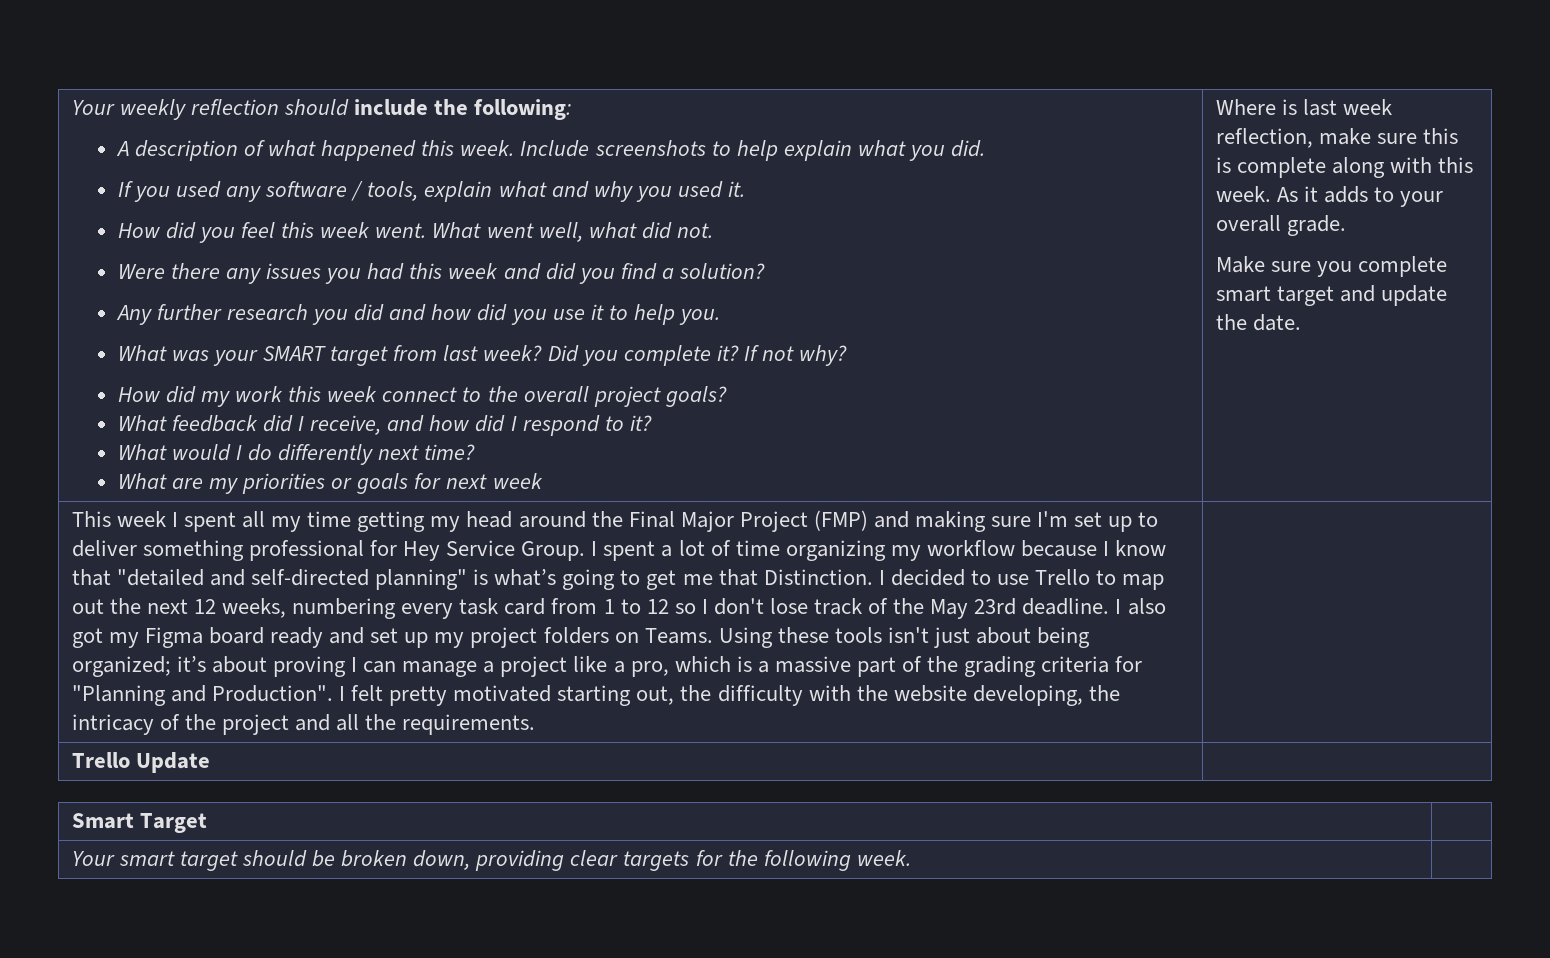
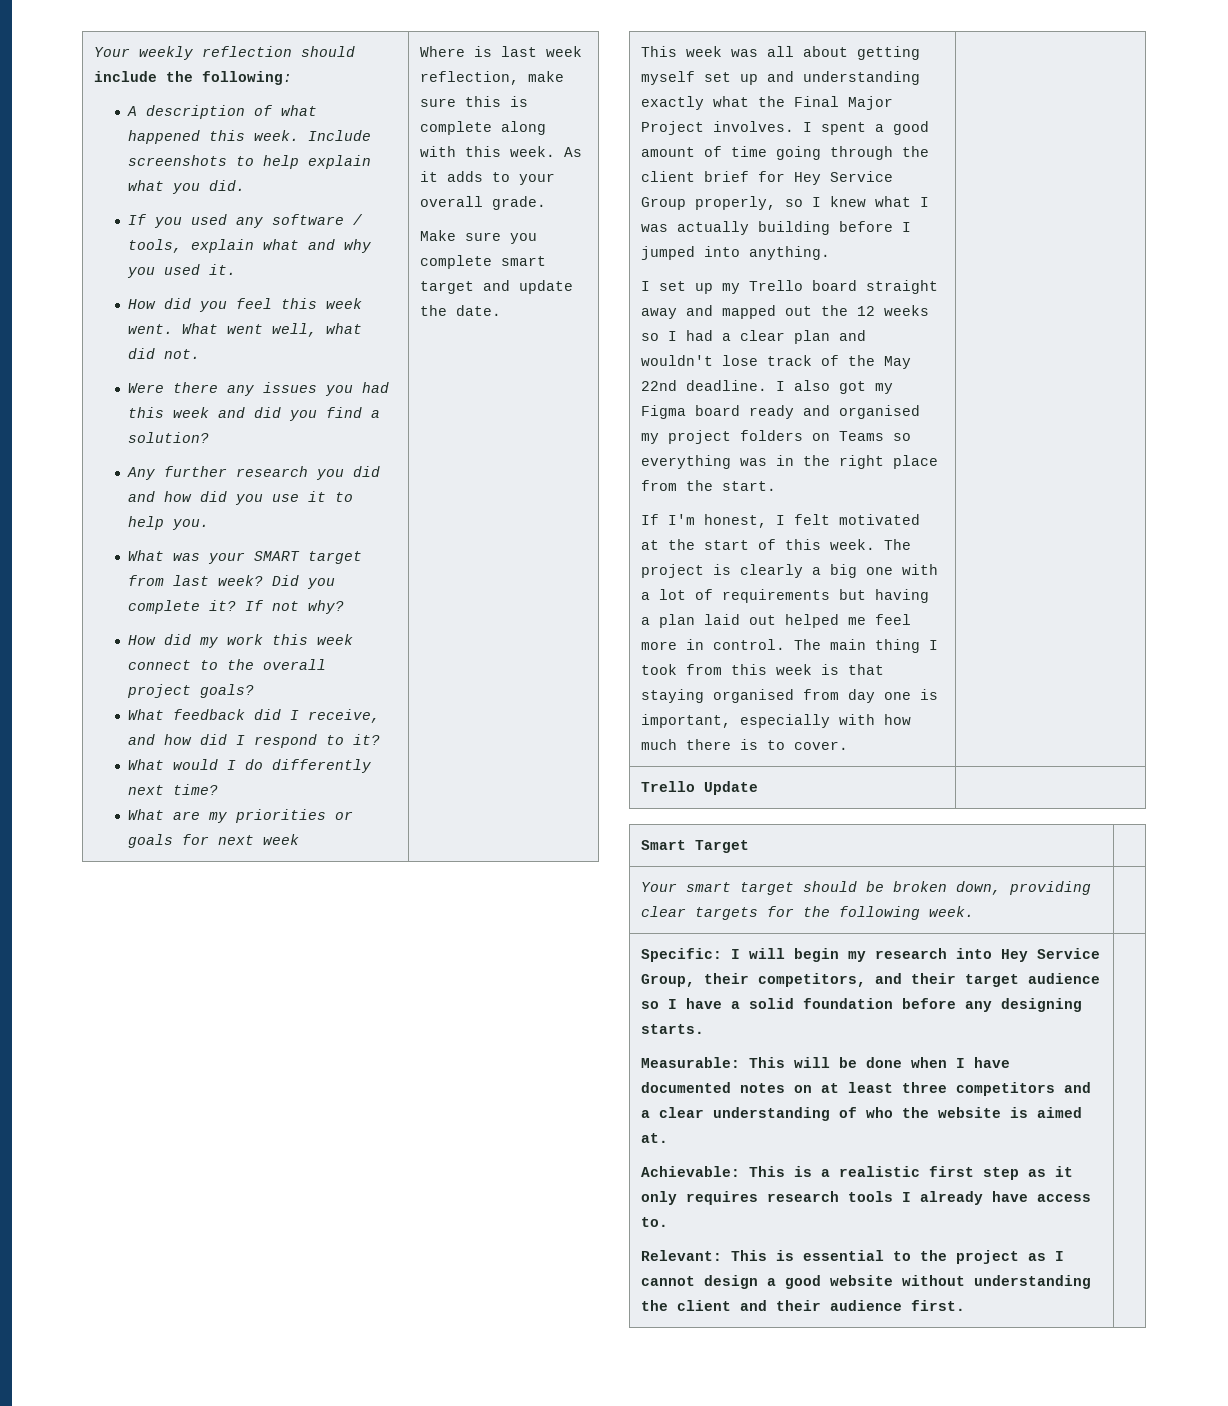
- This week I spent all my time getting my head around the Final Major Project (FMP) and making sure I'm set up to deliver something professional for Hey Service Group. I spent a lot of time organizing my workflow because I know that "detailed and self-directed planning" is what’s going to get me that Distinction. I decided to use Trello to map out the next 12 weeks, numbering every task card from 1 to 12 so I don't lose track of the May 23rd deadline.
+ This week was all about getting myself set up and understanding exactly what the Final Major Project involves. I spent a good amount of time going through the client brief for Hey Service Group properly, so I knew what I was actually building before I jumped into anything.
+ I set up my Trello board straight away and mapped out the 12 weeks so I had a clear plan and wouldn't lose track of the May 22nd deadline.
- I also got my Figma board ready and set up my project folders on Teams. Using these tools isn't just about being organized; it’s about proving I can manage a project like a pro, which is a massive part of the grading criteria for "Planning and Production". I felt pretty motivated starting out, the difficulty with the website developing, the intricacy of the project and all the requirements.
+ I also got my Figma board ready and organised my project folders on Teams so everything was in the right place from the start.
+ If I'm honest, I felt motivated at the start of this week. The project is clearly a big one with a lot of requirements but having a plan laid out helped me feel more in control. The main thing I took from this week is that staying organised from day one is important, especially with how much there is to cover.
+ Specific: I will begin my research into Hey Service Group, their competitors, and their target audience so I have a solid foundation before any designing starts.
+ Measurable: This will be done when I have documented notes on at least three competitors and a clear understanding of who the website is aimed at.
+ Achievable: This is a realistic first step as it only requires research tools I already have access to.
+ Relevant: This is essential to the project as I cannot design a good website without understanding the client and their audience first.

